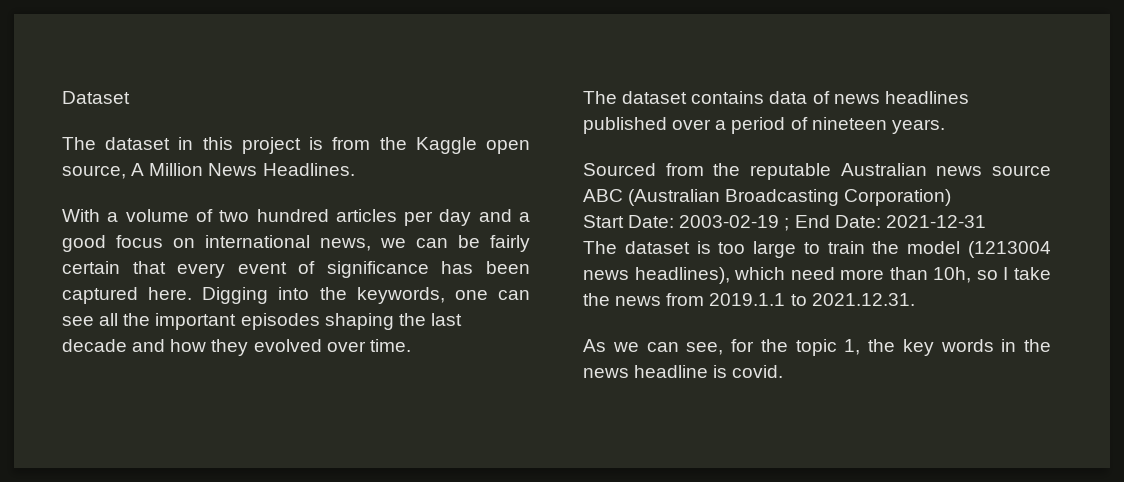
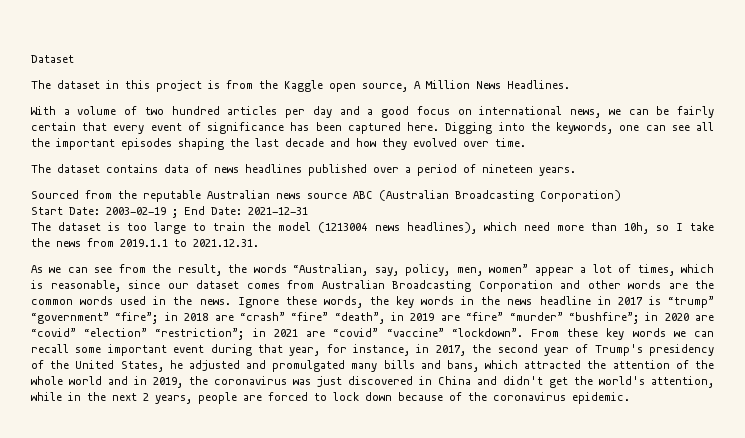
- As we can see, for the topic 1, the key words in the news headline is covid.
+ As we can see from the result, the words “Australian, say, policy, men, women” appear a lot of times, which is reasonable, since our dataset comes from Australian Broadcasting Corporation and other words are the common words used in the news. Ignore these words, the key words in the news headline in 2017 is “trump” “government” “fire”; in 2018 are “crash” “fire” “death”, in 2019 are “fire” “murder” “bushfire”; in 2020 are “covid” “election” “restriction”; in 2021 are “covid” “vaccine” “lockdown”. From these key words we can recall some important event during that year, for instance, in 2017, the second year of Trump's presidency of the United States, he adjusted and promulgated many bills and bans, which attracted the attention of the whole world and in 2019, the coronavirus was just discovered in China and didn't get the world's attention, while in the next 2 years, people are forced to lock down because of the coronavirus epidemic.

